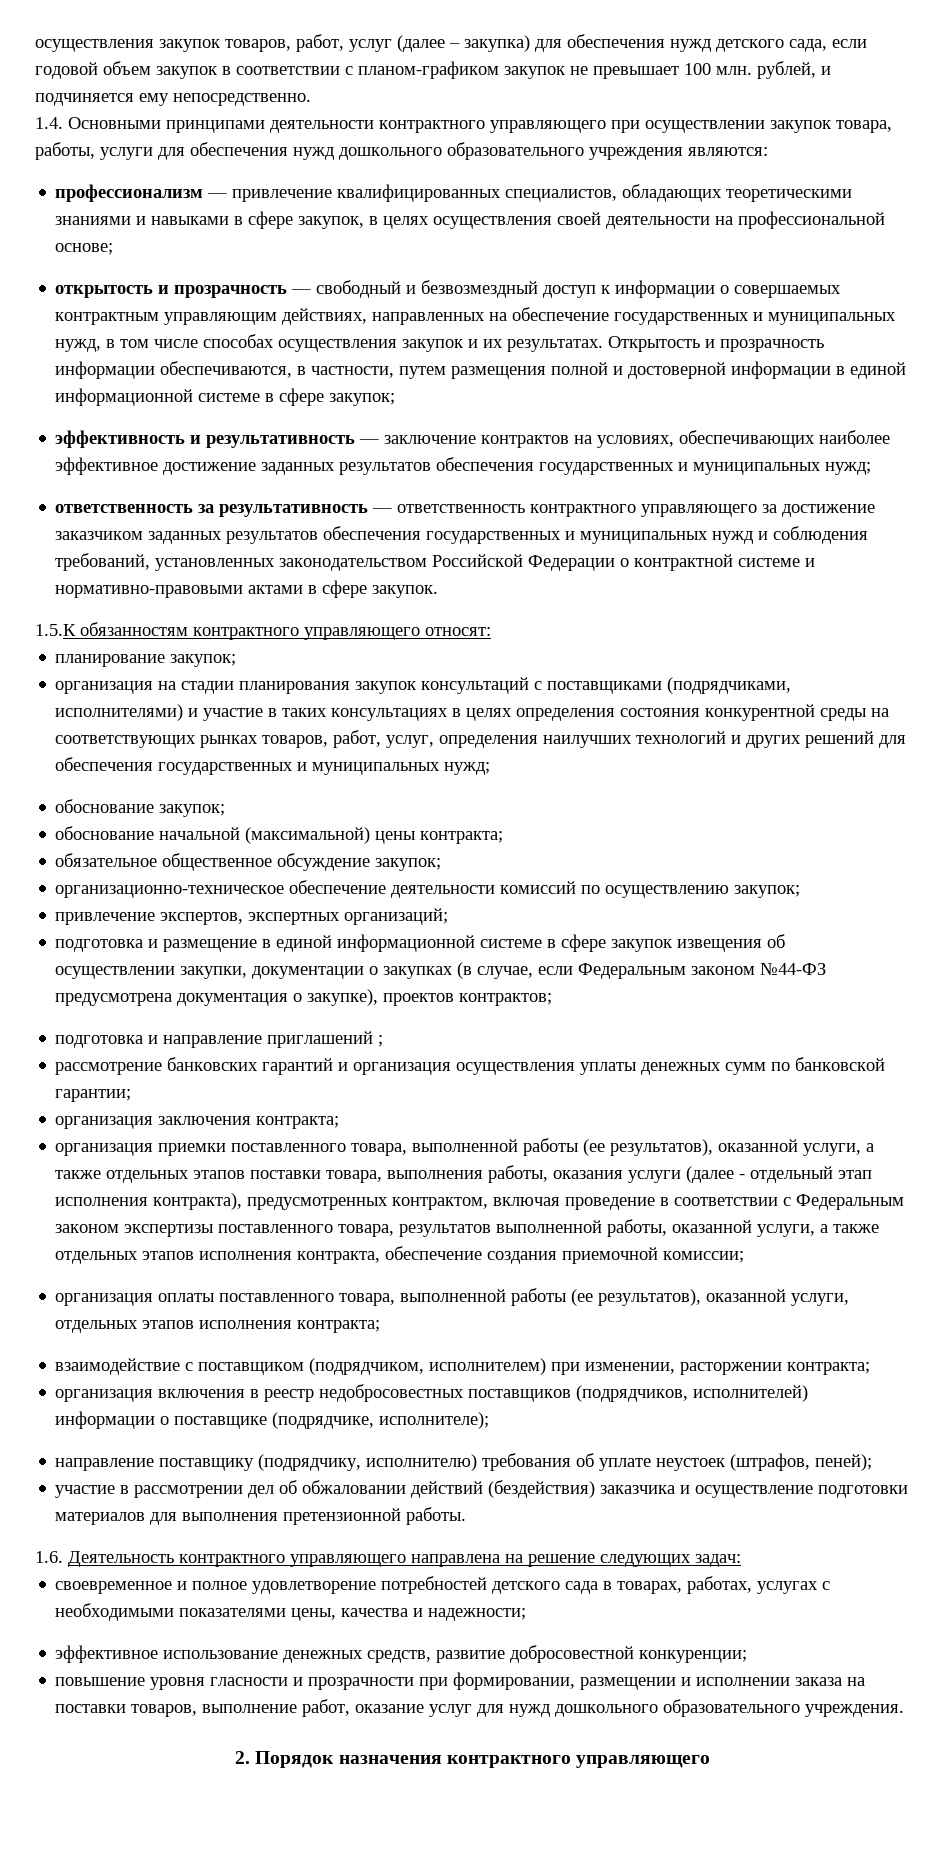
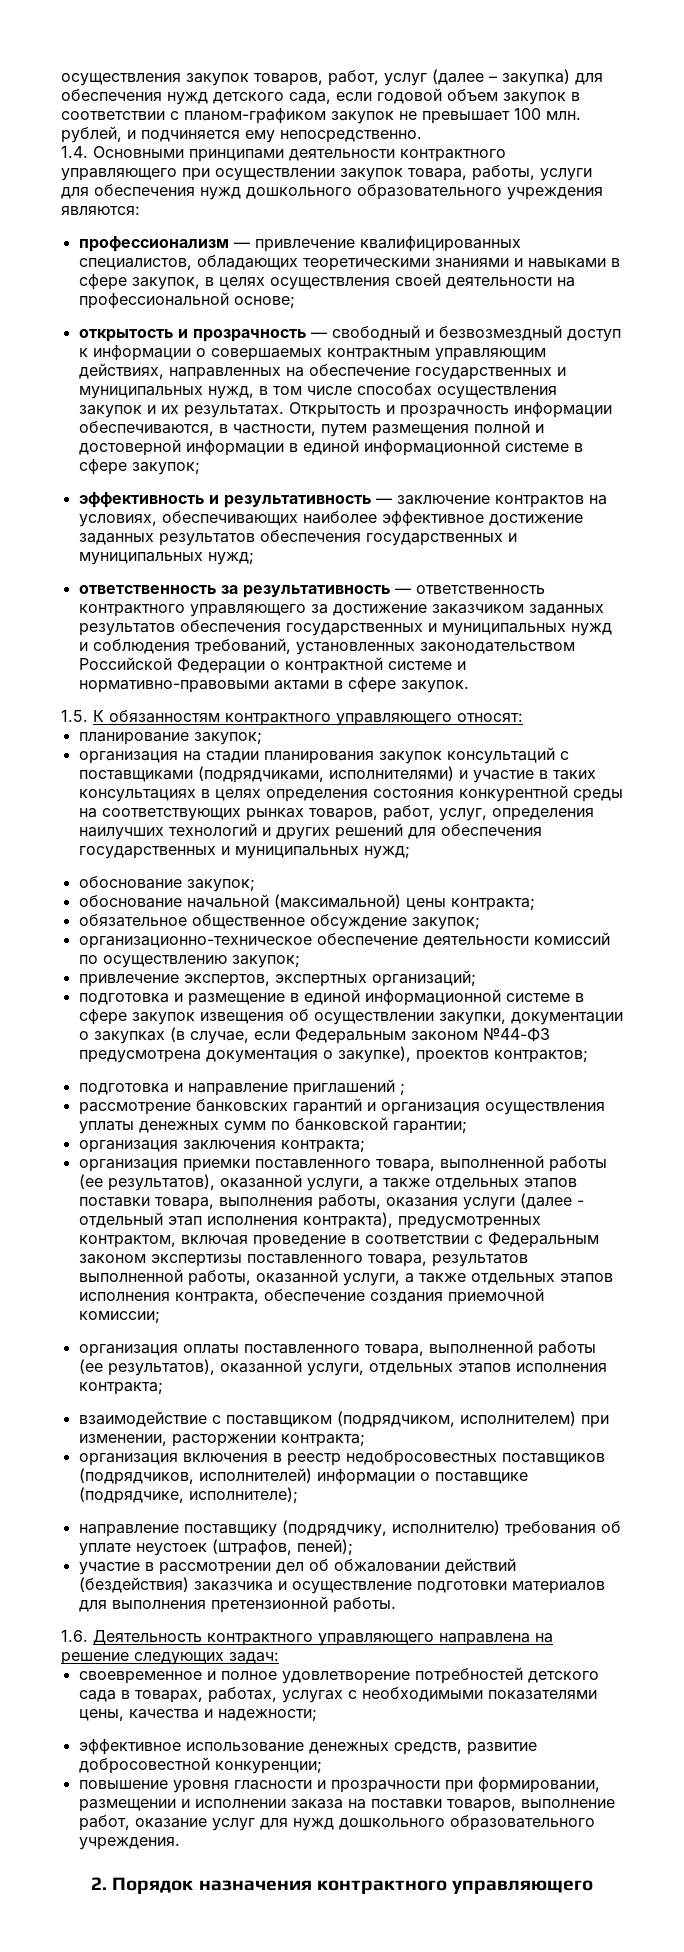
- 1.5.К обязанностям контрактного управляющего относят:
+ 1.5. К обязанностям контрактного управляющего относят:

